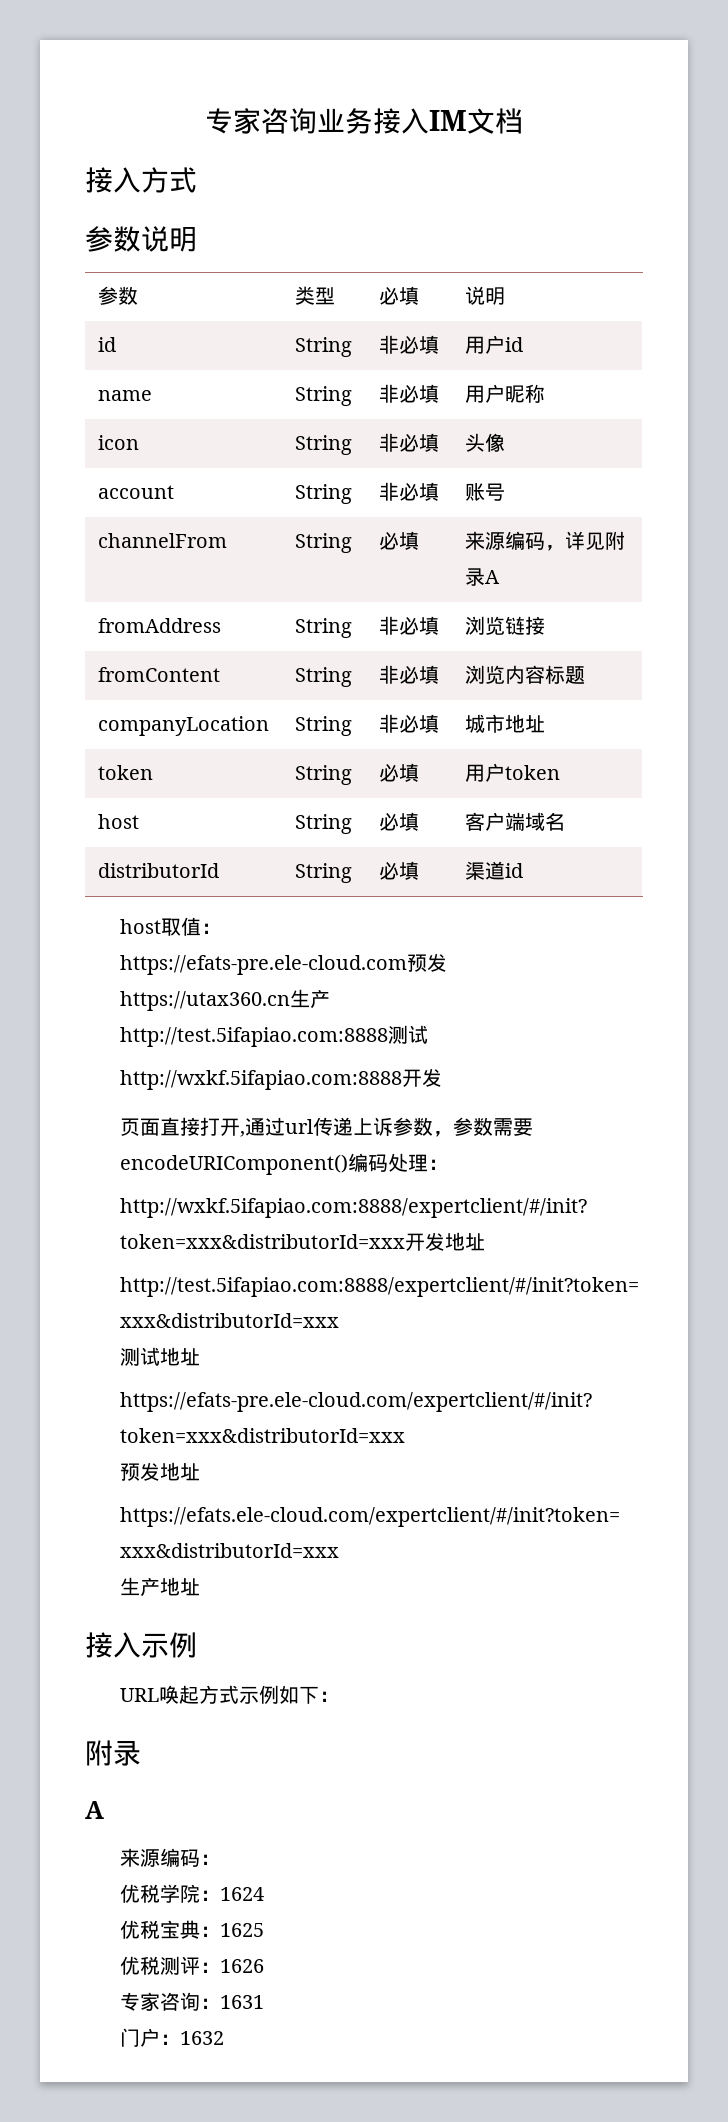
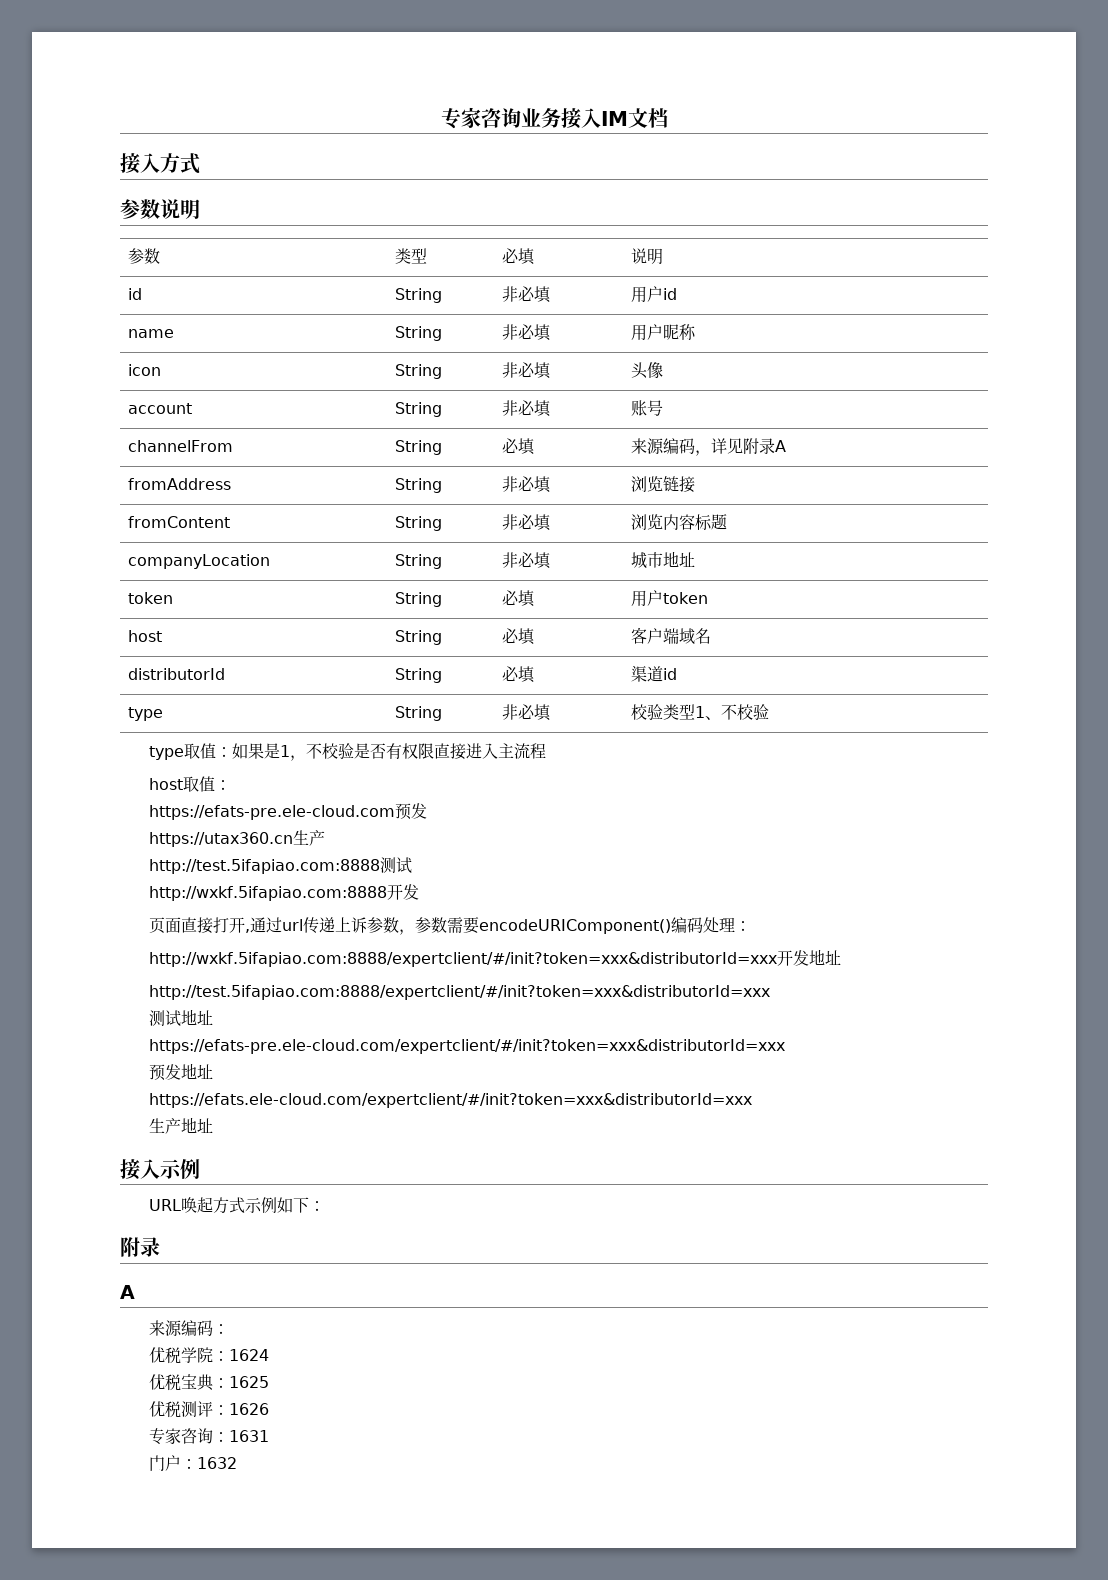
+ type | String | 非必填 | 校验类型1、不校验
+ type取值：如果是1，不校验是否有权限直接进入主流程

